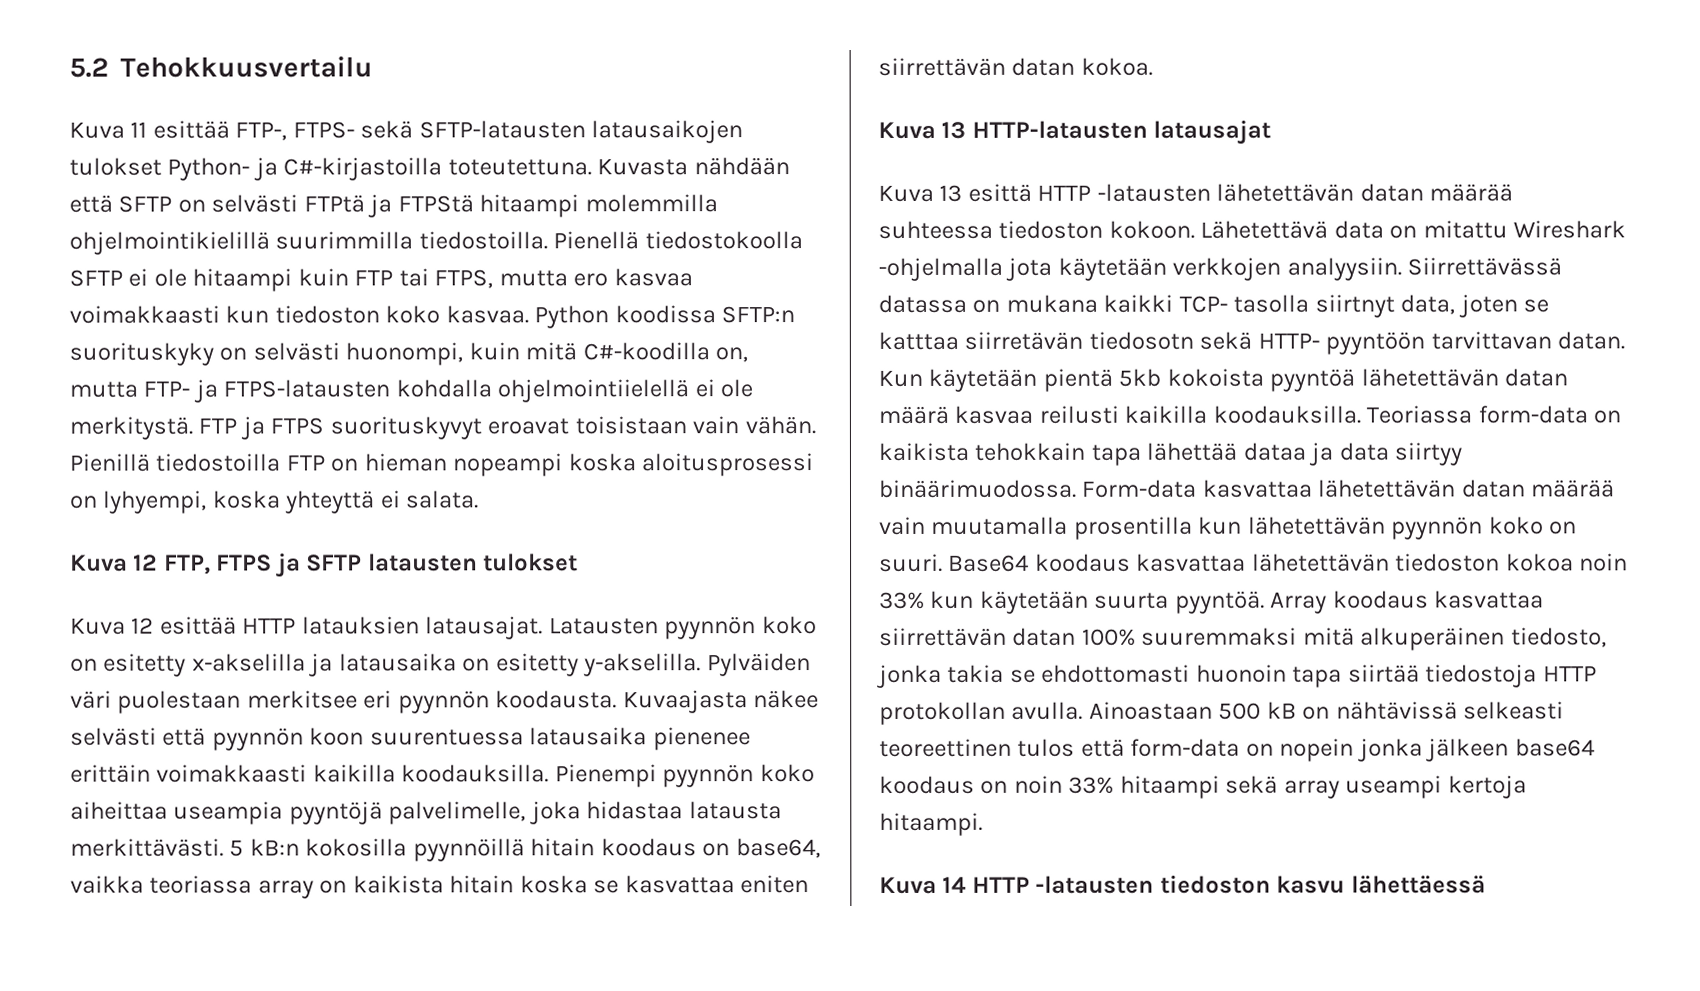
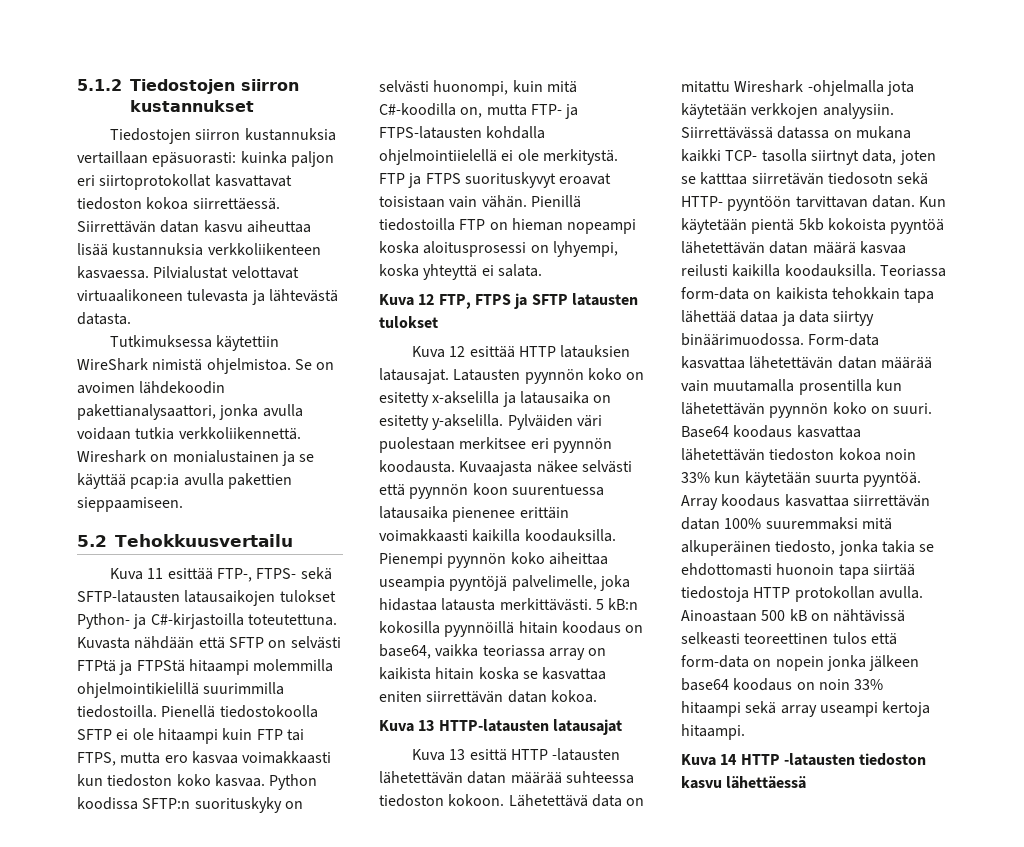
+ 5.1.2 Tiedostojen siirron kustannukset
+ Tiedostojen siirron kustannuksia vertaillaan epäsuorasti: kuinka paljon eri siirtoprotokollat kasvattavat tiedoston kokoa siirrettäessä. Siirrettävän datan kasvu aiheuttaa lisää kustannuksia verkkoliikenteen kasvaessa. Pilvialustat velottavat virtuaalikoneen tulevasta ja lähtevästä datasta.
+ Tutkimuksessa käytettiin WireShark nimistä ohjelmistoa. Se on avoimen lähdekoodin pakettianalysaattori, jonka avulla voidaan tutkia verkkoliikennettä. Wireshark on monialustainen ja se käyttää pcap:ia avulla pakettien sieppaamiseen.

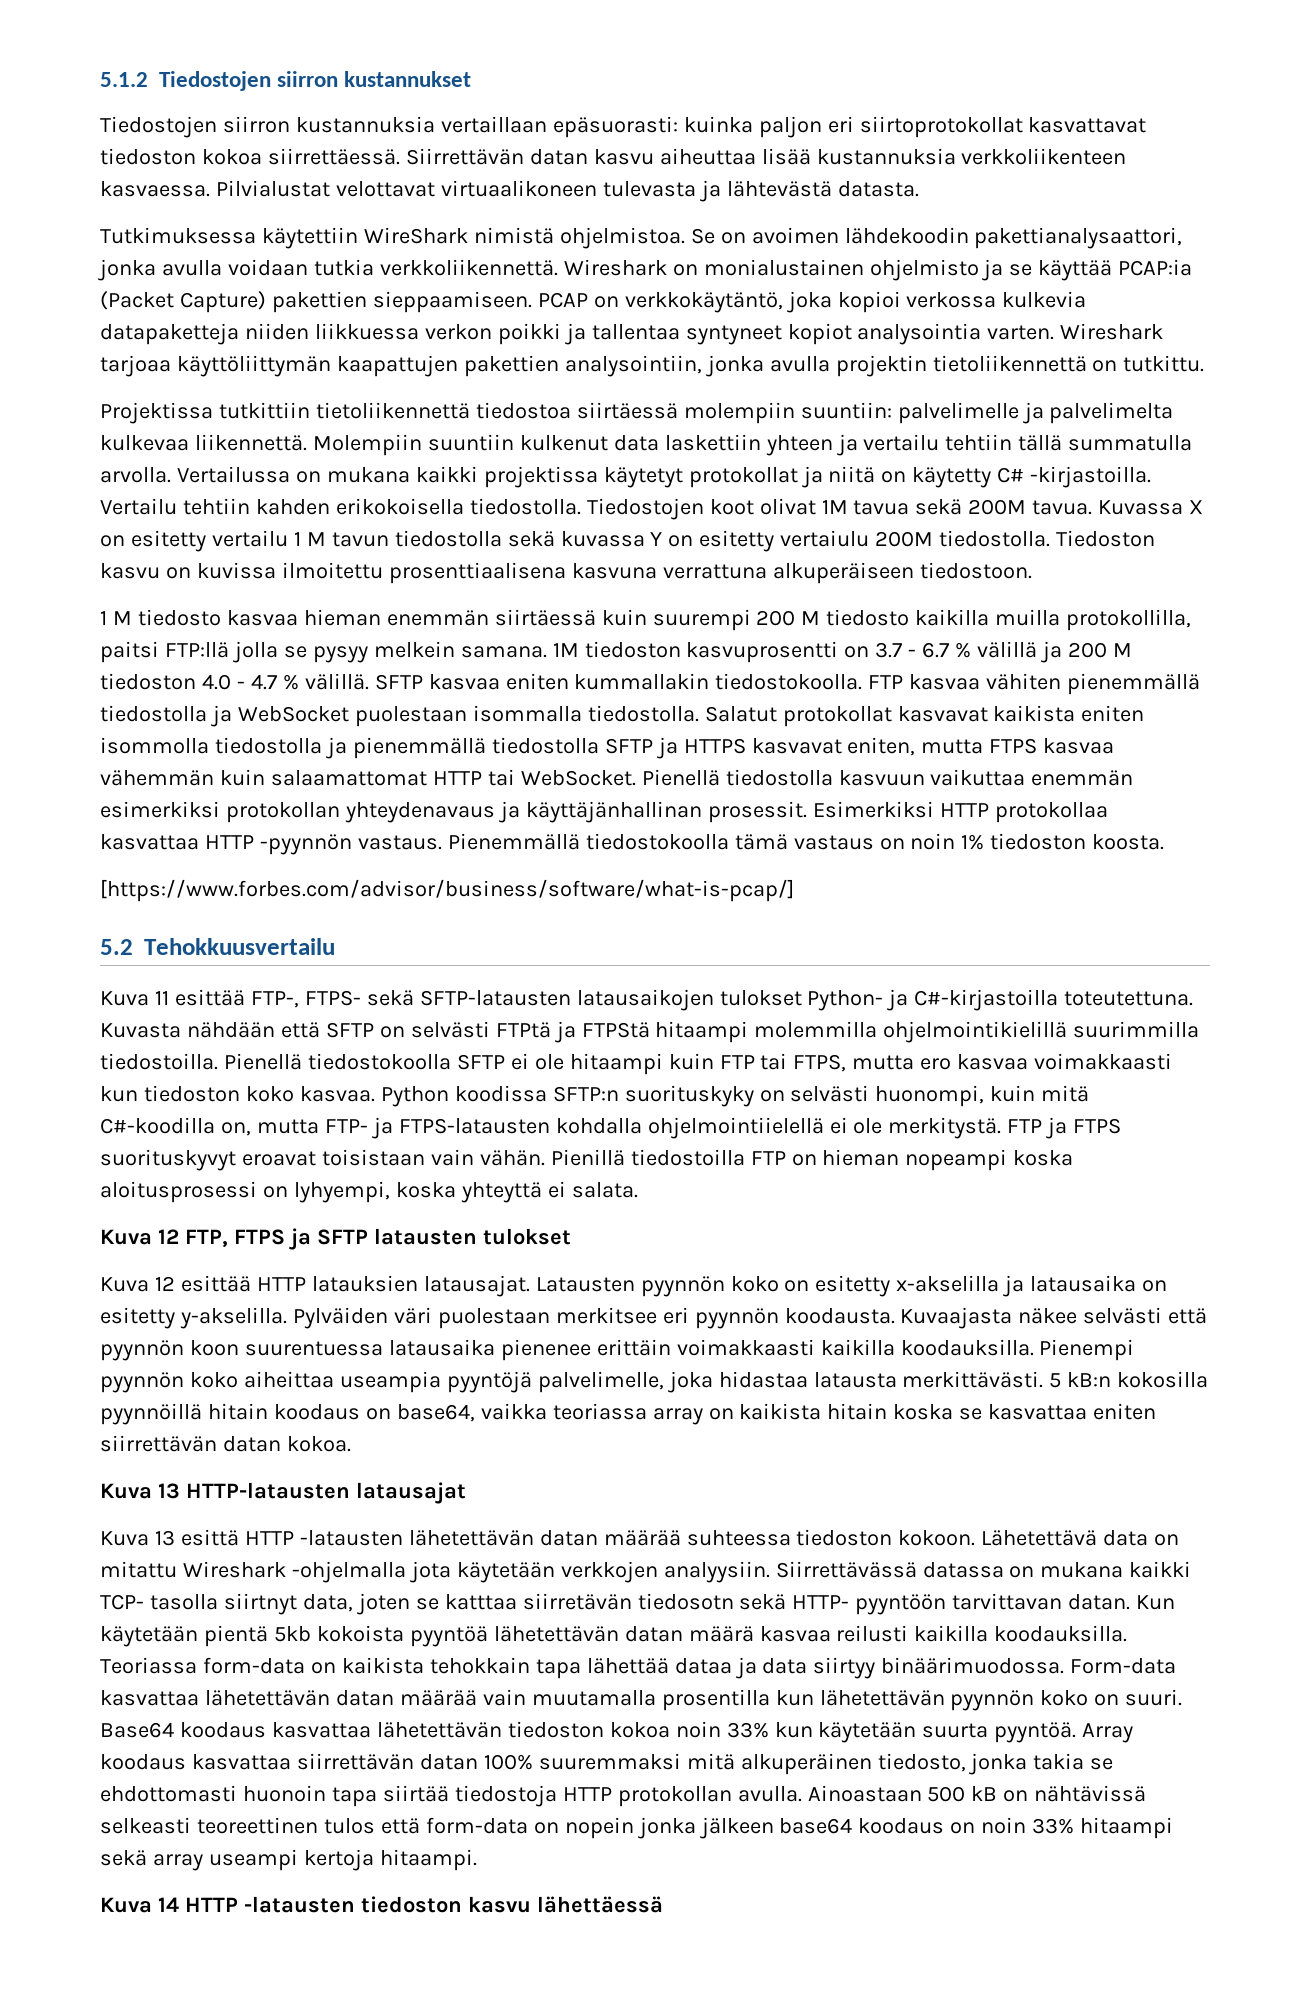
- Wireshark on monialustainen ja se käyttää pcap:ia avulla pakettien sieppaamiseen.
+ Wireshark on monialustainen ohjelmisto ja se käyttää PCAP:ia (Packet Capture) pakettien sieppaamiseen. PCAP on verkkokäytäntö, joka kopioi verkossa kulkevia datapaketteja niiden liikkuessa verkon poikki ja tallentaa syntyneet kopiot analysointia varten. Wireshark tarjoaa käyttöliittymän kaapattujen pakettien analysointiin, jonka avulla projektin tietoliikennettä on tutkittu.
+ Projektissa tutkittiin tietoliikennettä tiedostoa siirtäessä molempiin suuntiin: palvelimelle ja palvelimelta kulkevaa liikennettä. Molempiin suuntiin kulkenut data laskettiin yhteen ja vertailu tehtiin tällä summatulla arvolla. Vertailussa on mukana kaikki projektissa käytetyt protokollat ja niitä on käytetty C# -kirjastoilla. Vertailu tehtiin kahden erikokoisella tiedostolla. Tiedostojen koot olivat 1M tavua sekä 200M tavua. Kuvassa X on esitetty vertailu 1 M tavun tiedostolla sekä kuvassa Y on esitetty vertaiulu 200M tiedostolla. Tiedoston kasvu on kuvissa ilmoitettu prosenttiaalisena kasvuna verrattuna alkuperäiseen tiedostoon.
+ 1 M tiedosto kasvaa hieman enemmän siirtäessä kuin suurempi 200 M tiedosto kaikilla muilla protokollilla, paitsi FTP:llä jolla se pysyy melkein samana. 1M tiedoston kasvuprosentti on 3.7 - 6.7 % välillä ja 200 M tiedoston 4.0 - 4.7 % välillä. SFTP kasvaa eniten kummallakin tiedostokoolla. FTP kasvaa vähiten pienemmällä tiedostolla ja WebSocket puolestaan isommalla tiedostolla. Salatut protokollat kasvavat kaikista eniten isommolla tiedostolla ja pienemmällä tiedostolla SFTP ja HTTPS kasvavat eniten, mutta FTPS kasvaa vähemmän kuin salaamattomat HTTP tai WebSocket. Pienellä tiedostolla kasvuun vaikuttaa enemmän esimerkiksi protokollan yhteydenavaus ja käyttäjänhallinan prosessit. Esimerkiksi HTTP protokollaa kasvattaa HTTP -pyynnön vastaus. Pienemmällä tiedostokoolla tämä vastaus on noin 1% tiedoston koosta.
+ [https://www.forbes.com/advisor/business/software/what-is-pcap/]

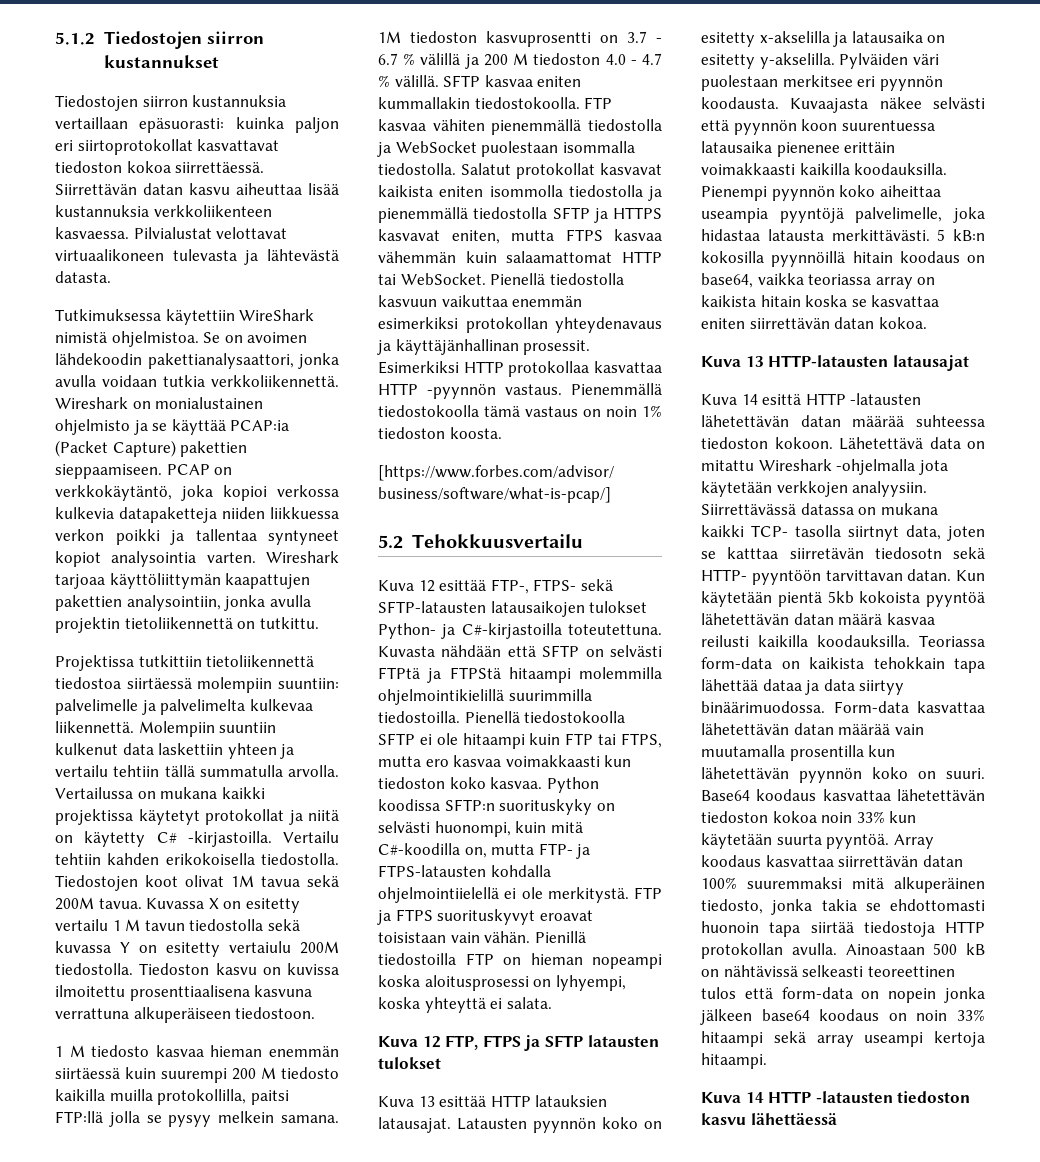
- Kuva 11 esittää FTP-, FTPS- sekä SFTP-latausten latausaikojen tulokset Python- ja C#-kirjastoilla toteutettuna.
+ Kuva 12 esittää FTP-, FTPS- sekä SFTP-latausten latausaikojen tulokset Python- ja C#-kirjastoilla toteutettuna.
- Kuva 12 esittää HTTP latauksien latausajat.
+ Kuva 13 esittää HTTP latauksien latausajat.
- Kuva 13 esittä HTTP -latausten lähetettävän datan määrää suhteessa tiedoston kokoon.
+ Kuva 14 esittä HTTP -latausten lähetettävän datan määrää suhteessa tiedoston kokoon.

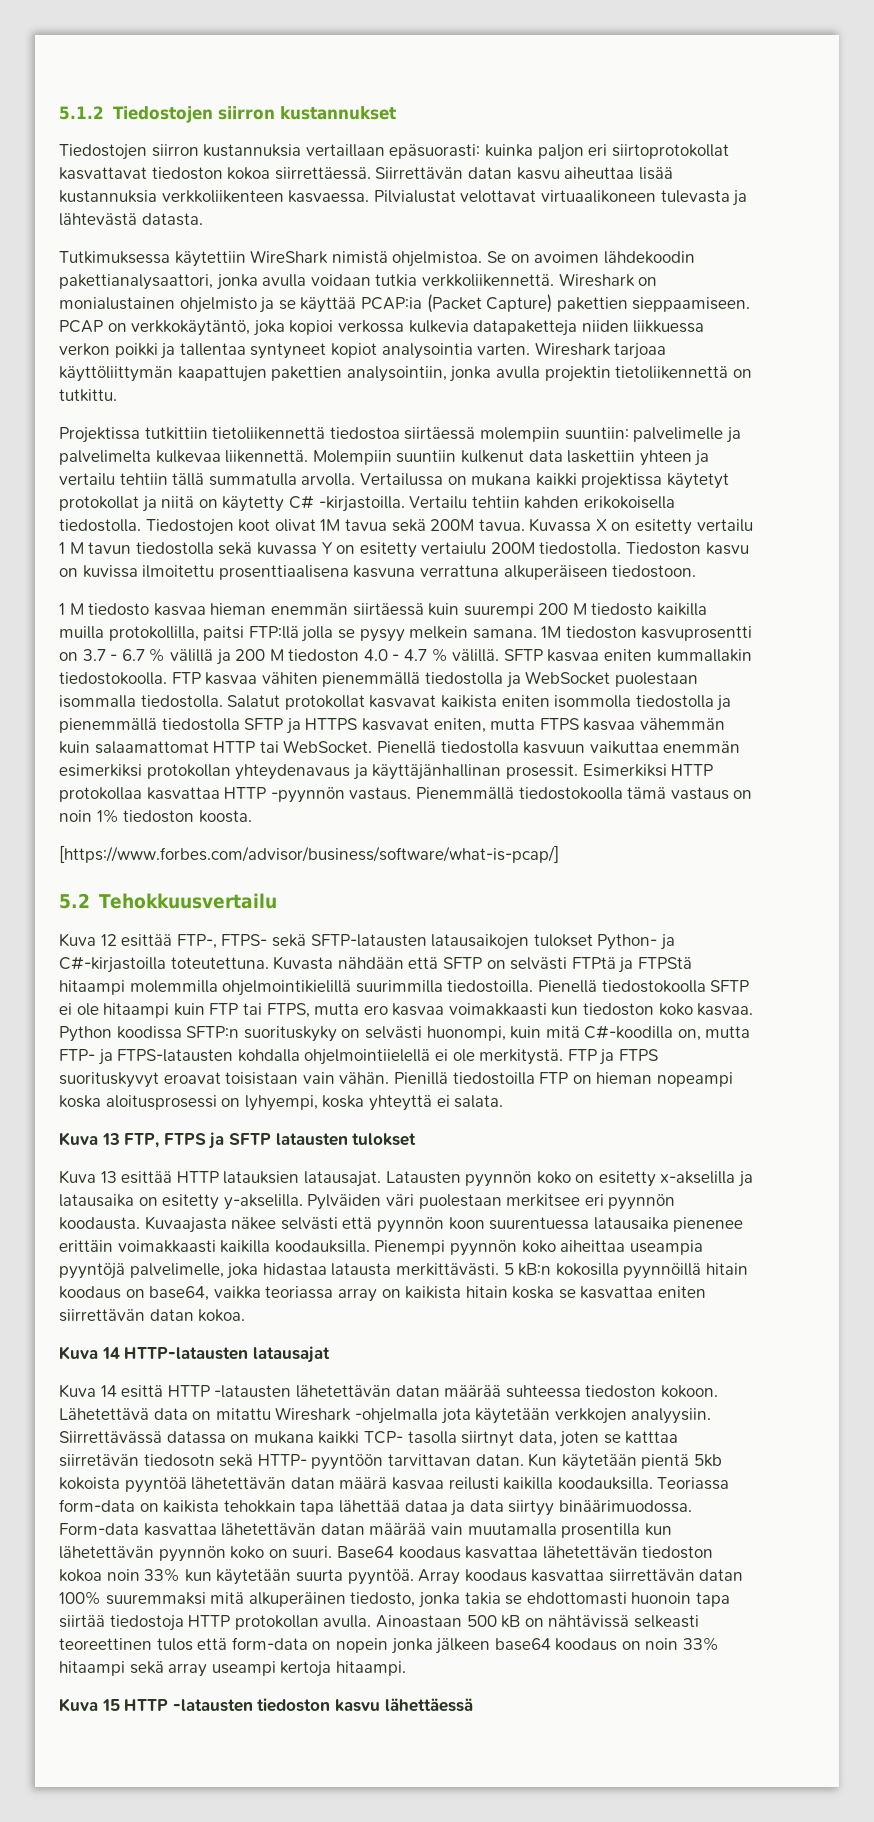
- Kuva 12 FTP, FTPS ja SFTP latausten tulokset
+ Kuva 13 FTP, FTPS ja SFTP latausten tulokset
- Kuva 13 HTTP-latausten latausajat
+ Kuva 14 HTTP-latausten latausajat
- Kuva 14 HTTP -latausten tiedoston kasvu lähettäessä
+ Kuva 15 HTTP -latausten tiedoston kasvu lähettäessä

